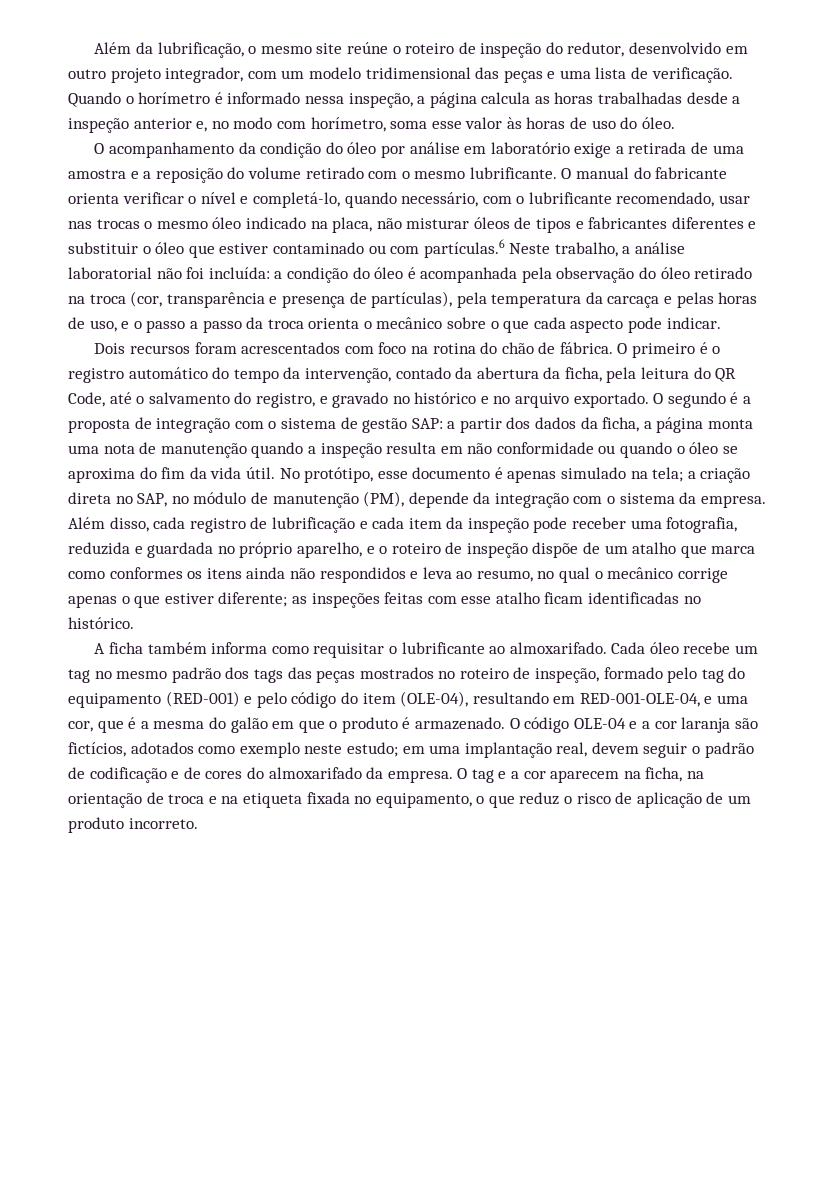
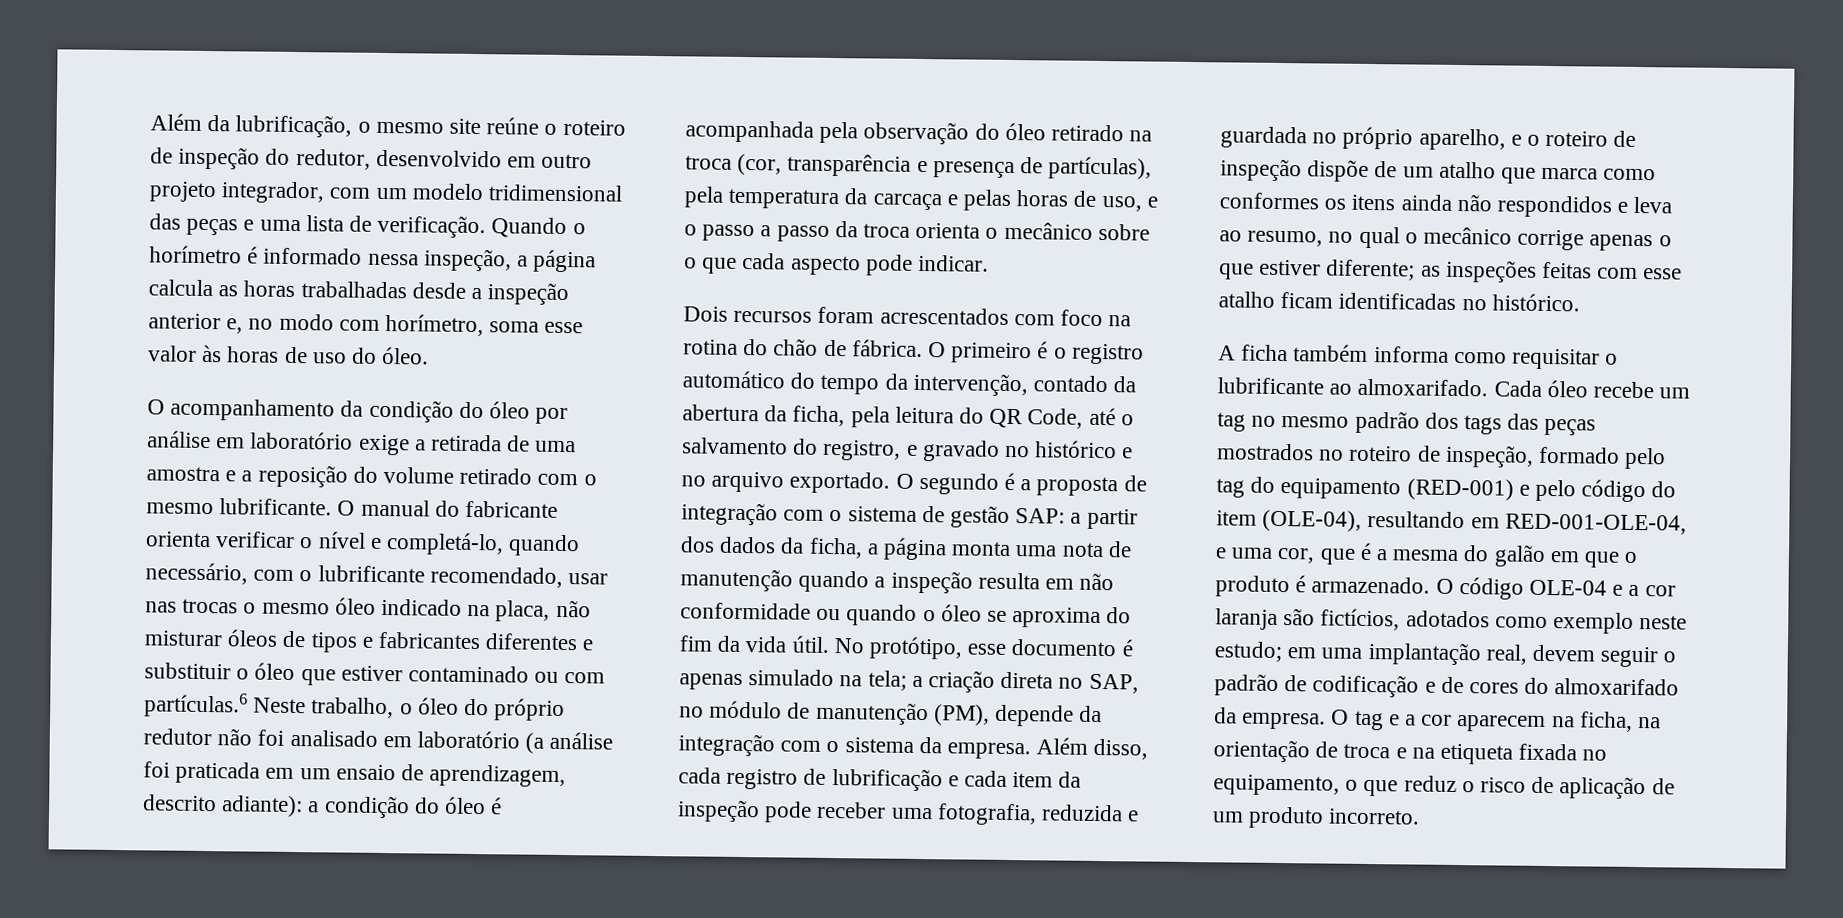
- O manual do fabricante orienta verificar o nível e completá-lo, quando necessário, com o lubrificante recomendado, usar nas trocas o mesmo óleo indicado na placa, não misturar óleos de tipos e fabricantes diferentes e substituir o óleo que estiver contaminado ou com partículas.6 Neste trabalho, a análise laboratorial não foi incluída:
+ O manual do fabricante orienta verificar o nível e completá-lo, quando necessário, com o lubrificante recomendado, usar nas trocas o mesmo óleo indicado na placa, não misturar óleos de tipos e fabricantes diferentes e substituir o óleo que estiver contaminado ou com partículas.6 Neste trabalho, o óleo do próprio redutor não foi analisado em laboratório (a análise foi praticada em um ensaio de aprendizagem, descrito adiante):

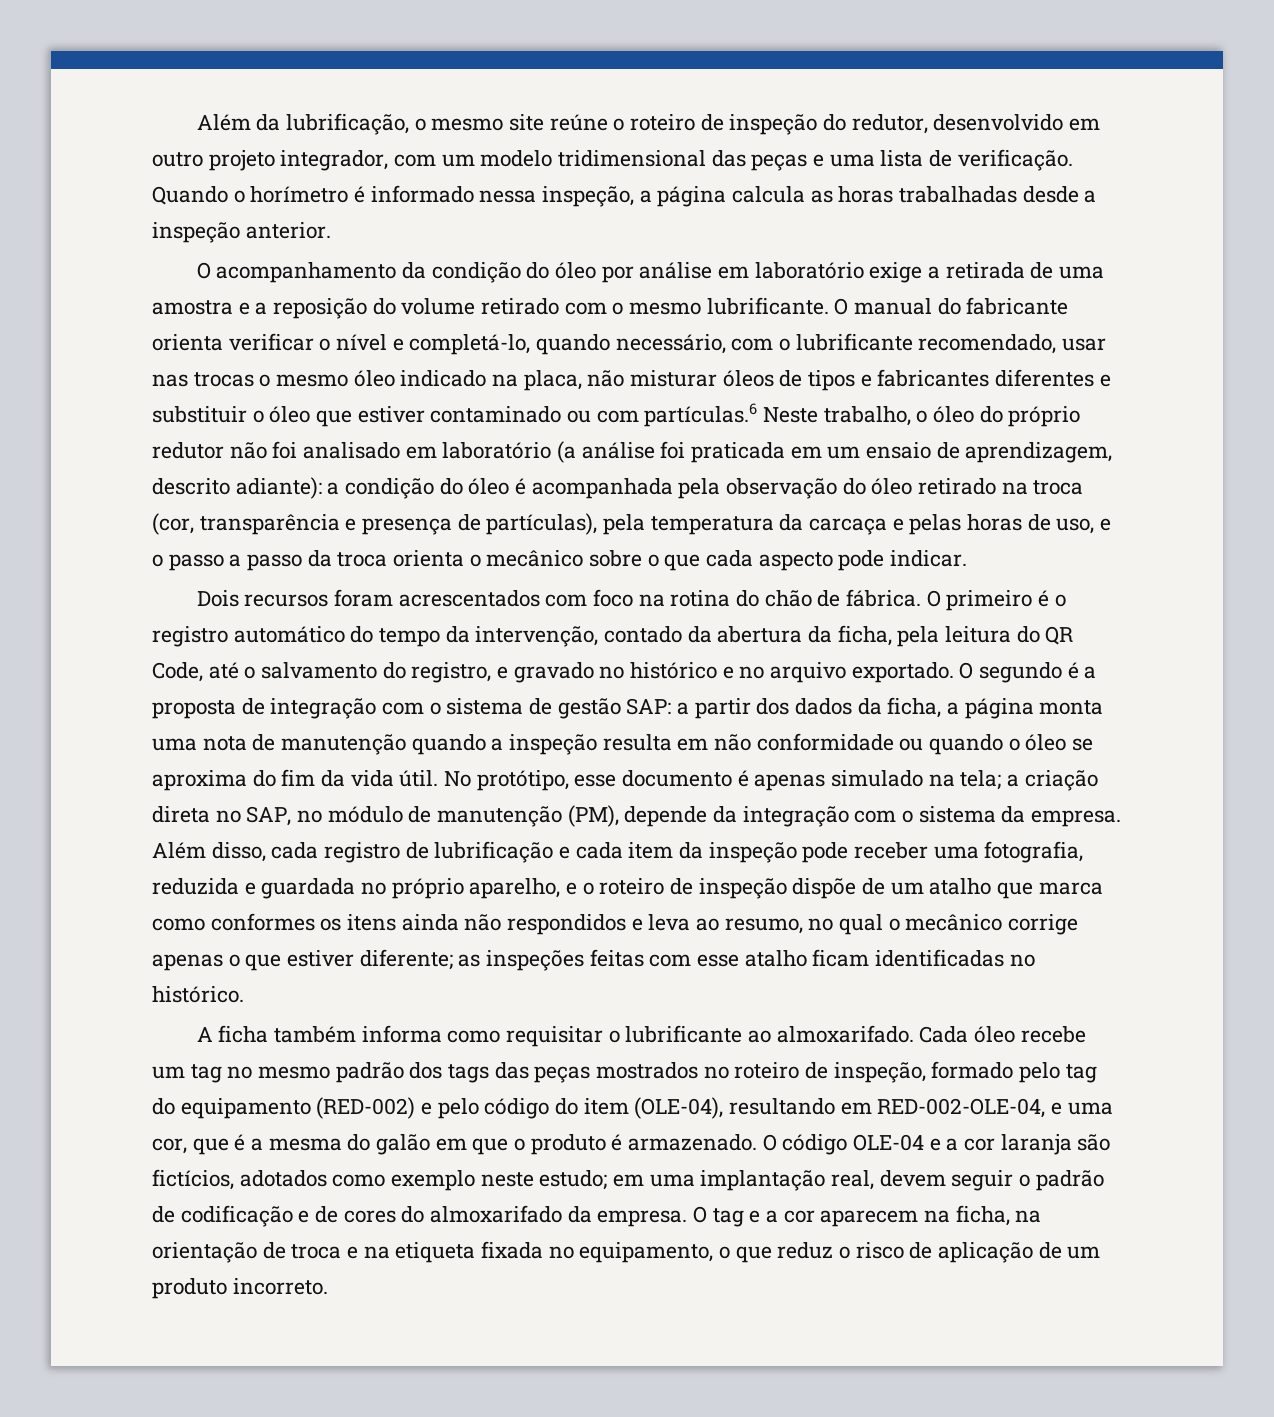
- Quando o horímetro é informado nessa inspeção, a página calcula as horas trabalhadas desde a inspeção anterior e, no modo com horímetro, soma esse valor às horas de uso do óleo.
+ Quando o horímetro é informado nessa inspeção, a página calcula as horas trabalhadas desde a inspeção anterior.
- Cada óleo recebe um tag no mesmo padrão dos tags das peças mostrados no roteiro de inspeção, formado pelo tag do equipamento (RED-001) e pelo código do item (OLE-04), resultando em RED-001-OLE-04, e uma cor, que é a mesma do galão em que o produto é armazenado.
+ Cada óleo recebe um tag no mesmo padrão dos tags das peças mostrados no roteiro de inspeção, formado pelo tag do equipamento (RED-002) e pelo código do item (OLE-04), resultando em RED-002-OLE-04, e uma cor, que é a mesma do galão em que o produto é armazenado.

